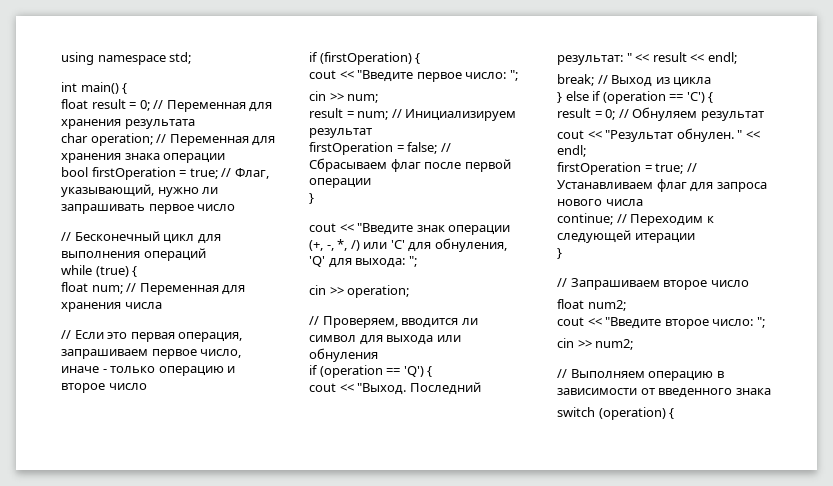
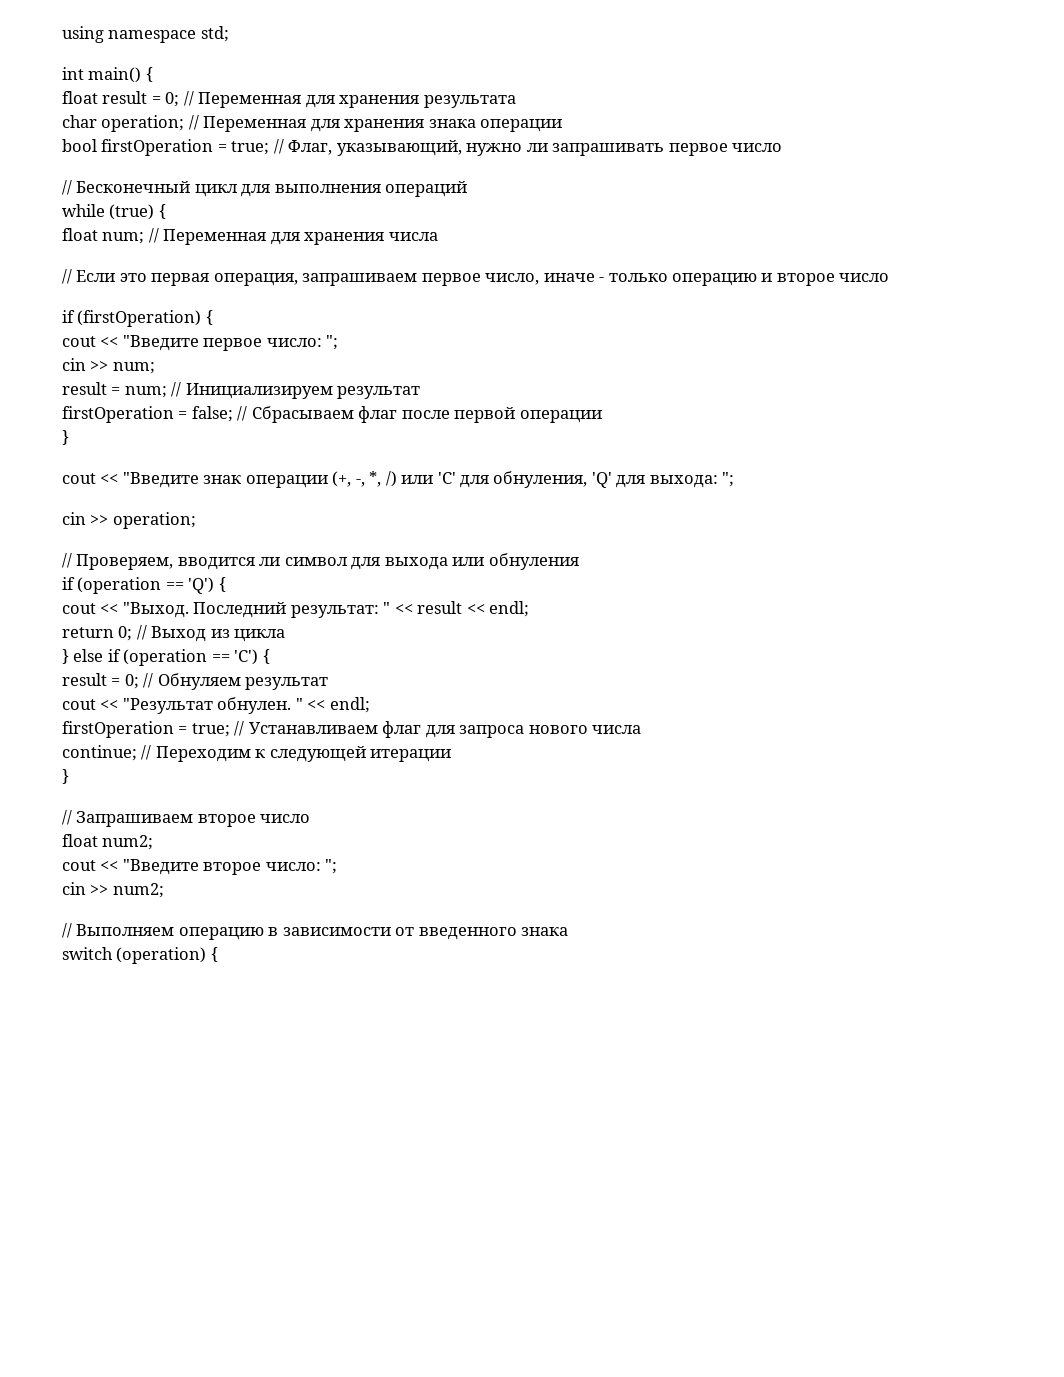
- break; // Выход из цикла
+ return 0; // Выход из цикла

